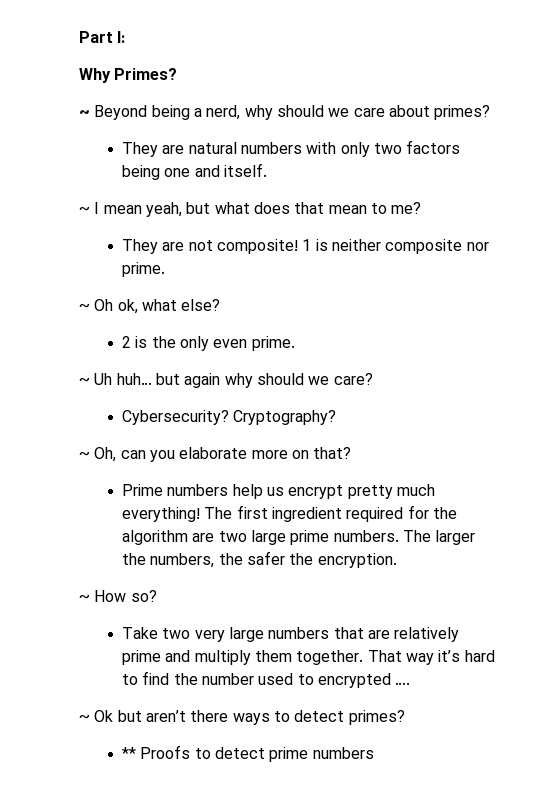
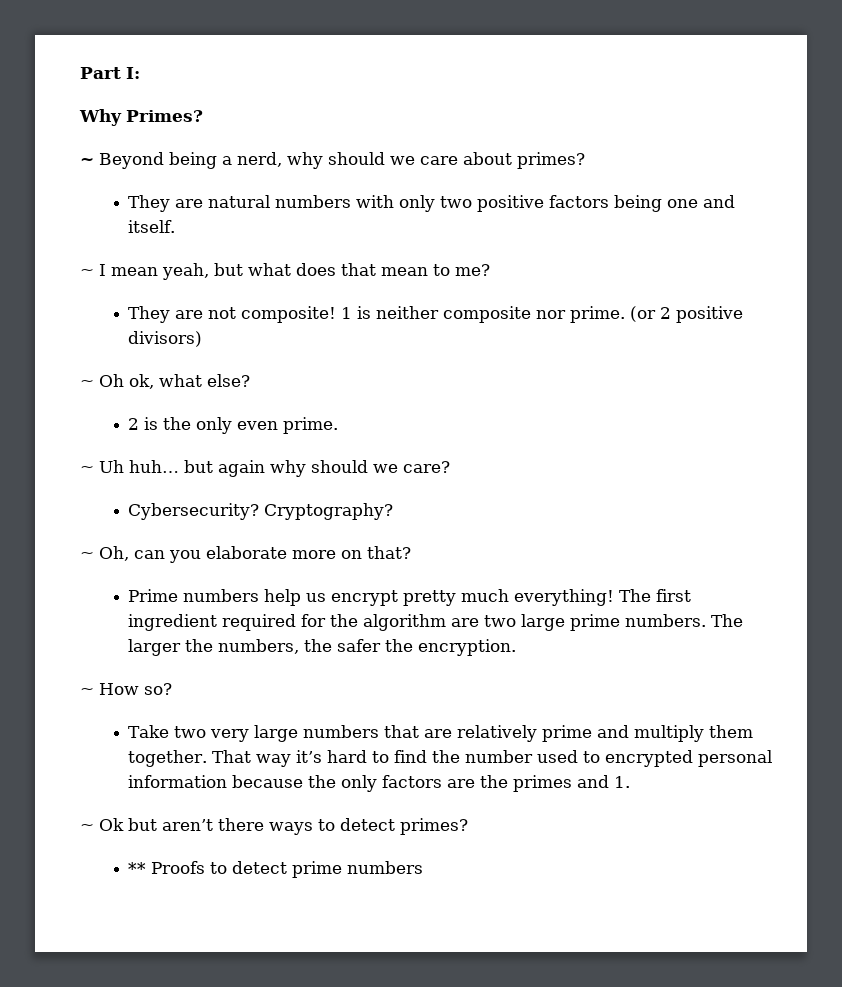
- They are natural numbers with only two factors being one and itself.
+ They are natural numbers with only two positive factors being one and itself.
+ (or 2 positive divisors)
- That way it’s hard to find the number used to encrypted ….
+ That way it’s hard to find the number used to encrypted personal information because the only factors are the primes and 1.

